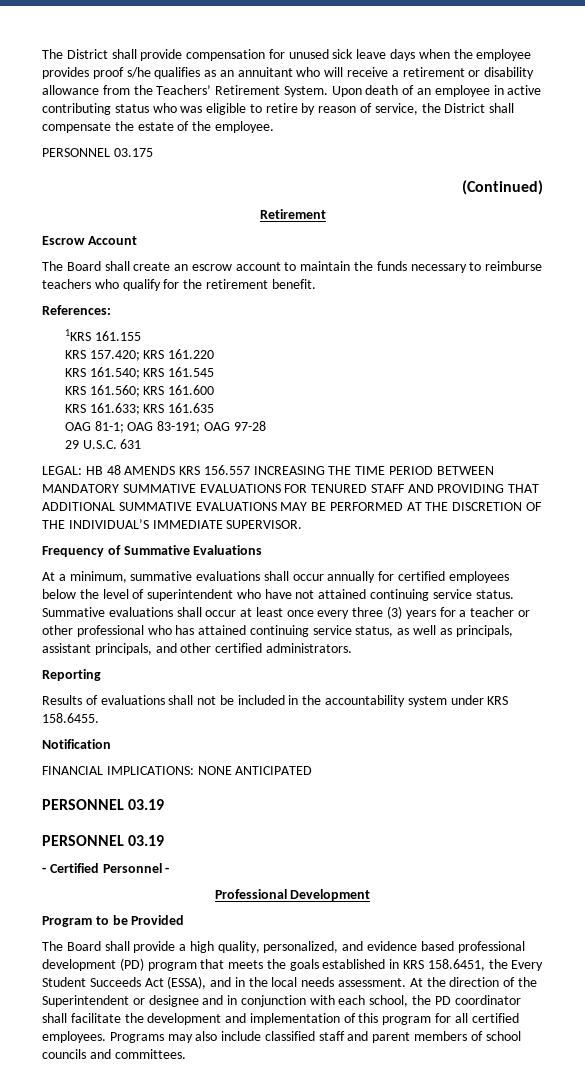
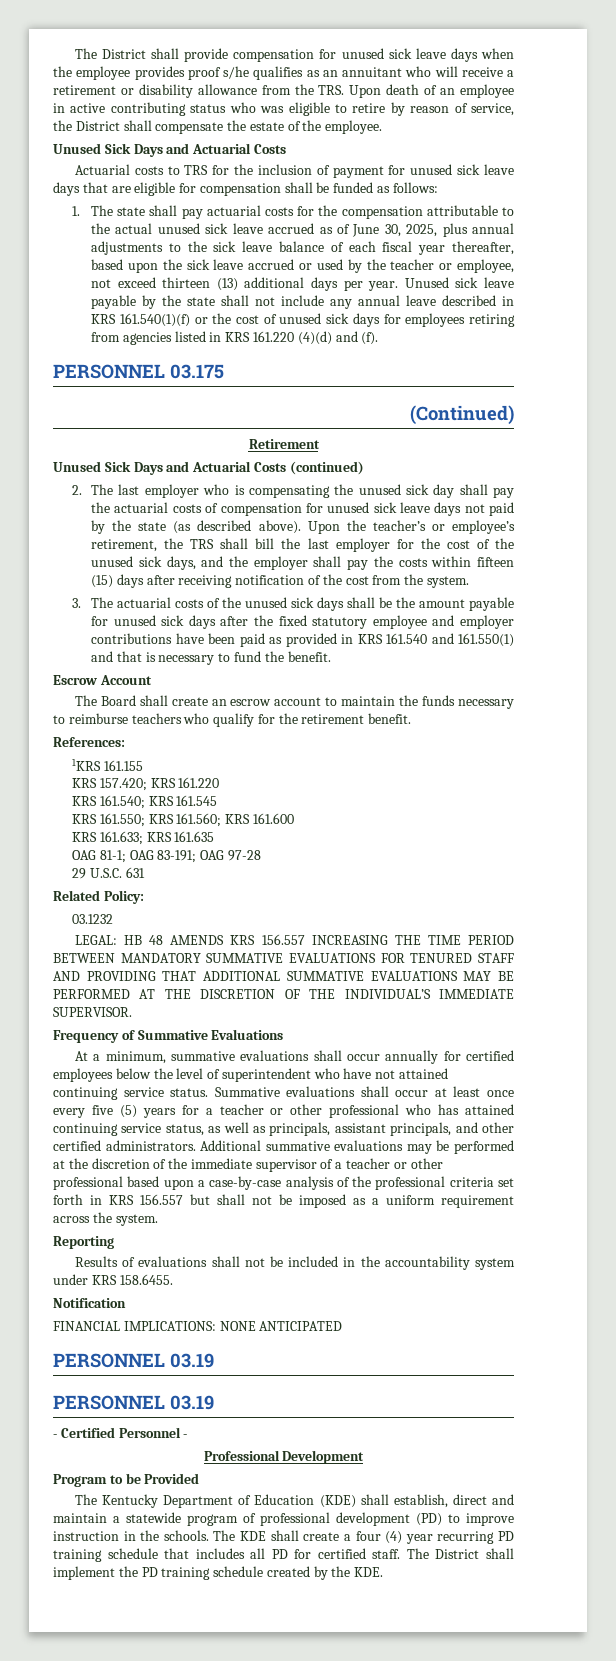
- The District shall provide compensation for unused sick leave days when the employee provides proof s/he qualifies as an annuitant who will receive a retirement or disability allowance from the Teachers’ Retirement System. Upon death of an employee in active contributing status who was eligible to retire by reason of service, the District shall compensate the estate of the employee.
+ The District shall provide compensation for unused sick leave days when the employee provides proof s/he qualifies as an annuitant who will receive a retirement or disability allowance from the TRS. Upon death of an employee in active contributing status who was eligible to retire by reason of service, the District shall compensate the estate of the employee.
+ Unused Sick Days and Actuarial Costs
+ Actuarial costs to TRS for the inclusion of payment for unused sick leave days that are eligible for compensation shall be funded as follows:
+ 1. The state shall pay actuarial costs for the compensation attributable to the actual unused sick leave accrued as of June 30, 2025, plus annual adjustments to the sick leave balance of each fiscal year thereafter, based upon the sick leave accrued or used by the teacher or employee, not exceed thirteen (13) additional days per year. Unused sick leave payable by the state shall not include any annual leave described in KRS 161.540(1)(f) or the cost of unused sick days for employees retiring from agencies listed in KRS 161.220 (4)(d) and (f).
  PERSONNEL 03.175
  (Continued)
  Retirement
+ Unused Sick Days and Actuarial Costs (continued)
+ 2. The last employer who is compensating the unused sick day shall pay the actuarial costs of compensation for unused sick leave days not paid by the state (as described above). Upon the teacher’s or employee’s retirement, the TRS shall bill the last employer for the cost of the unused sick days, and the employer shall pay the costs within fifteen (15) days after receiving notification of the cost from the system.
+ 3. The actuarial costs of the unused sick days shall be the amount payable for unused sick days after the fixed statutory employee and employer contributions have been paid as provided in KRS 161.540 and 161.550(1) and that is necessary to fund the benefit.
- KRS 161.560; KRS 161.600
+ KRS 161.550; KRS 161.560; KRS 161.600
+ Related Policy:
+ 03.1232
- Summative evaluations shall occur at least once every three (3) years for a teacher or other professional who has attained continuing service status, as well as principals, assistant principals, and other certified administrators.
+ Summative evaluations shall occur at least once every five (5) years for a teacher or other professional who has attained continuing service status, as well as principals, assistant principals, and other certified administrators. Additional summative evaluations may be performed at the discretion of the immediate supervisor of a teacher or other professional based upon a case-by-case analysis of the professional criteria set forth in KRS 156.557 but shall not be imposed as a uniform requirement across the system.
- The Board shall provide a high quality, personalized, and evidence based professional development (PD) program that meets the goals established in KRS 158.6451, the Every Student Succeeds Act (ESSA), and in the local needs assessment. At the direction of the Superintendent or designee and in conjunction with each school, the PD coordinator shall facilitate the development and implementation of this program for all certified employees. Programs may also include classified staff and parent members of school councils and committees.
+ The Kentucky Department of Education (KDE) shall establish, direct and maintain a statewide program of professional development (PD) to improve instruction in the schools. The KDE shall create a four (4) year recurring PD training schedule that includes all PD for certified staff. The District shall implement the PD training schedule created by the KDE.

